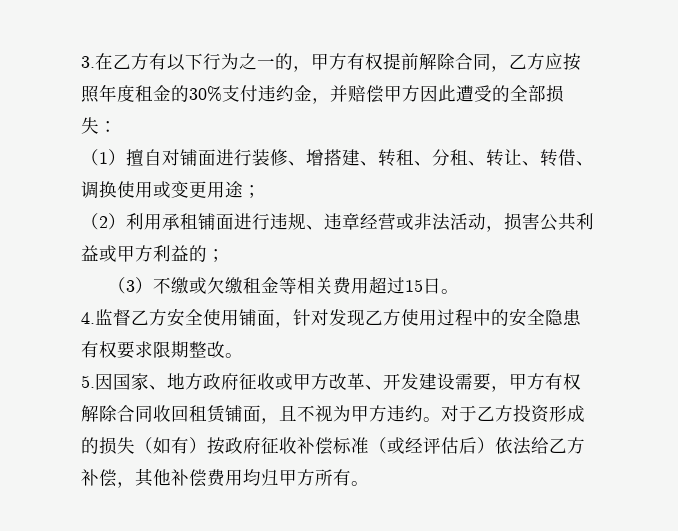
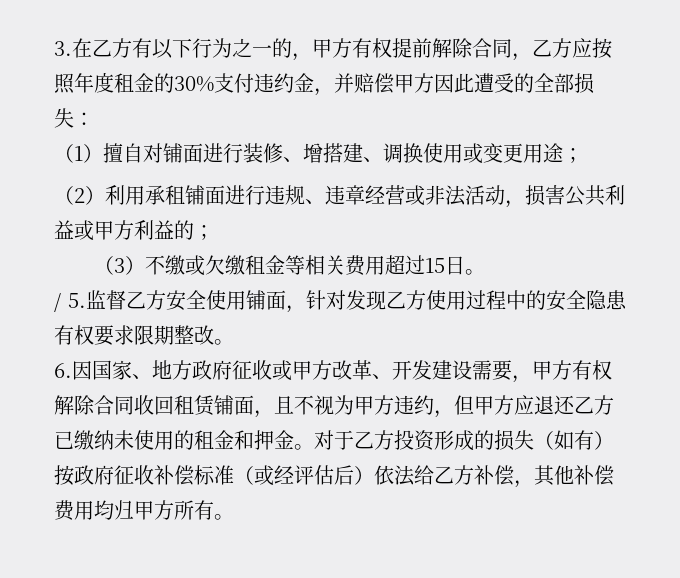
- （1）擅自对铺面进行装修、增搭建、转租、分租、转让、转借、调换使用或变更用途；
+ （1）擅自对铺面进行装修、增搭建、调换使用或变更用途；
- 4.监督乙方安全使用铺面，针对发现乙方使用过程中的安全隐患有权要求限期整改。
+ / 5.监督乙方安全使用铺面，针对发现乙方使用过程中的安全隐患有权要求限期整改。
- 5.因国家、地方政府征收或甲方改革、开发建设需要，甲方有权解除合同收回租赁铺面，且不视为甲方违约。
+ 6.因国家、地方政府征收或甲方改革、开发建设需要，甲方有权解除合同收回租赁铺面，且不视为甲方违约，但甲方应退还乙方已缴纳未使用的租金和押金。

